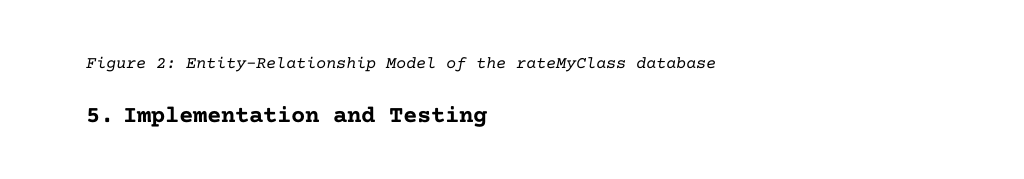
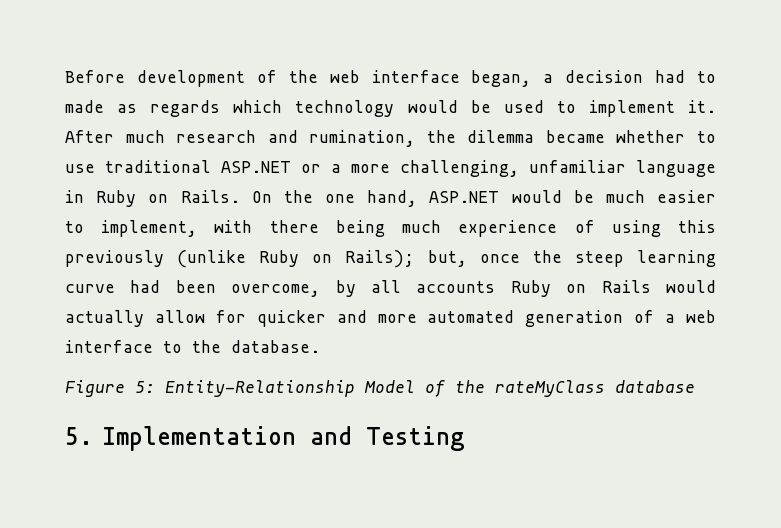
- Figure 2: Entity-Relationship Model of the rateMyClass database
+ Before development of the web interface began, a decision had to made as regards which technology would be used to implement it. After much research and rumination, the dilemma became whether to use traditional ASP.NET or a more challenging, unfamiliar language in Ruby on Rails. On the one hand, ASP.NET would be much easier to implement, with there being much experience of using this previously (unlike Ruby on Rails); but, once the steep learning curve had been overcome, by all accounts Ruby on Rails would actually allow for quicker and more automated generation of a web interface to the database.
+ Figure 5: Entity-Relationship Model of the rateMyClass database

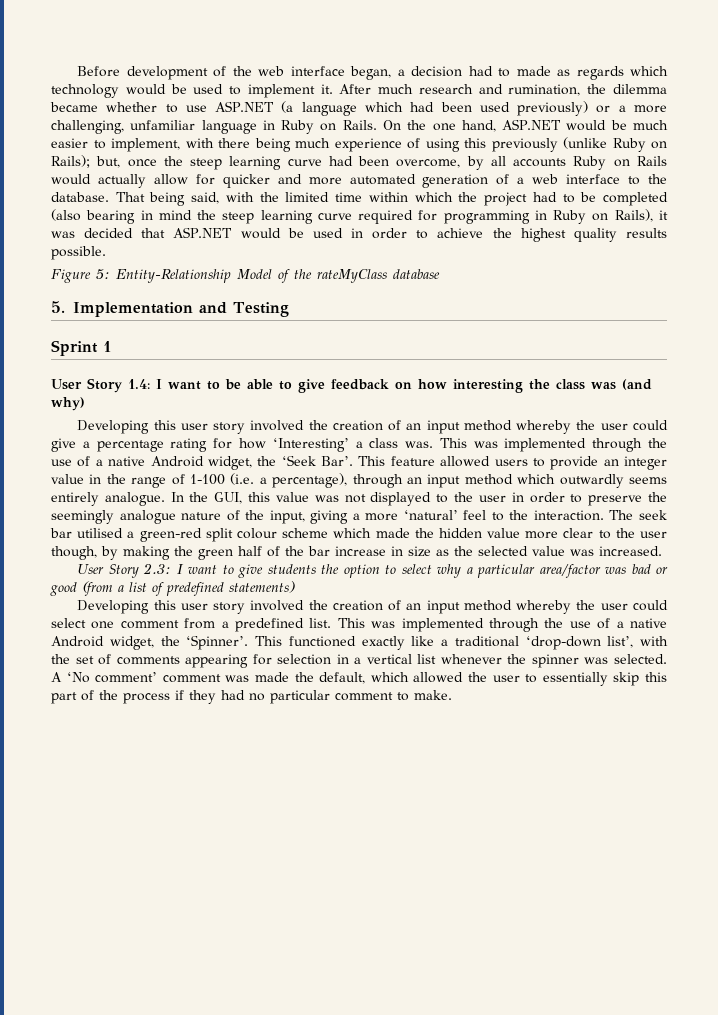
- After much research and rumination, the dilemma became whether to use traditional ASP.NET or a more challenging, unfamiliar language in Ruby on Rails.
+ After much research and rumination, the dilemma became whether to use ASP.NET (a language which had been used previously) or a more challenging, unfamiliar language in Ruby on Rails.
+ That being said, with the limited time within which the project had to be completed (also bearing in mind the steep learning curve required for programming in Ruby on Rails), it was decided that ASP.NET would be used in order to achieve the highest quality results possible.
+ Sprint 1
+ User Story 1.4: I want to be able to give feedback on how interesting the class was (and why)
+ Developing this user story involved the creation of an input method whereby the user could give a percentage rating for how ‘Interesting’ a class was. This was implemented through the use of a native Android widget, the ‘Seek Bar’. This feature allowed users to provide an integer value in the range of 1-100 (i.e. a percentage), through an input method which outwardly seems entirely analogue. In the GUI, this value was not displayed to the user in order to preserve the seemingly analogue nature of the input, giving a more ‘natural’ feel to the interaction. The seek bar utilised a green-red split colour scheme which made the hidden value more clear to the user though, by making the green half of the bar increase in size as the selected value was increased.
+ User Story 2.3: I want to give students the option to select why a particular area/factor was bad or good (from a list of predefined statements)
+ Developing this user story involved the creation of an input method whereby the user could select one comment from a predefined list. This was implemented through the use of a native Android widget, the ‘Spinner’. This functioned exactly like a traditional ‘drop-down list’, with the set of comments appearing for selection in a vertical list whenever the spinner was selected. A ‘No comment’ comment was made the default, which allowed the user to essentially skip this part of the process if they had no particular comment to make.

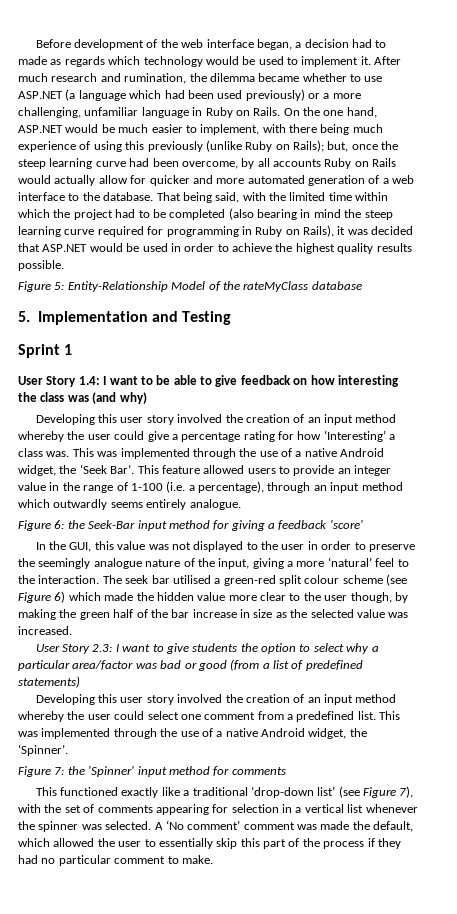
- This feature allowed users to provide an integer value in the range of 1-100 (i.e. a percentage), through an input method which outwardly seems entirely analogue. In the GUI, this value was not displayed to the user in order to preserve the seemingly analogue nature of the input, giving a more ‘natural’ feel to the interaction.
+ This feature allowed users to provide an integer value in the range of 1-100 (i.e. a percentage), through an input method which outwardly seems entirely analogue.
+ Figure 6: the Seek-Bar input method for giving a feedback 'score'
+ In the GUI, this value was not displayed to the user in order to preserve the seemingly analogue nature of the input, giving a more ‘natural’ feel to the interaction.
- The seek bar utilised a green-red split colour scheme which made the hidden value more clear to the user though, by making the green half of the bar increase in size as the selected value was increased.
+ The seek bar utilised a green-red split colour scheme (see Figure 6) which made the hidden value more clear to the user though, by making the green half of the bar increase in size as the selected value was increased.
- This was implemented through the use of a native Android widget, the ‘Spinner’. This functioned exactly like a traditional ‘drop-down list’, with the set of comments appearing for selection in a vertical list whenever the spinner was selected.
+ This was implemented through the use of a native Android widget, the ‘Spinner’.
+ Figure 7: the 'Spinner' input method for comments
+ This functioned exactly like a traditional ‘drop-down list’ (see Figure 7), with the set of comments appearing for selection in a vertical list whenever the spinner was selected.

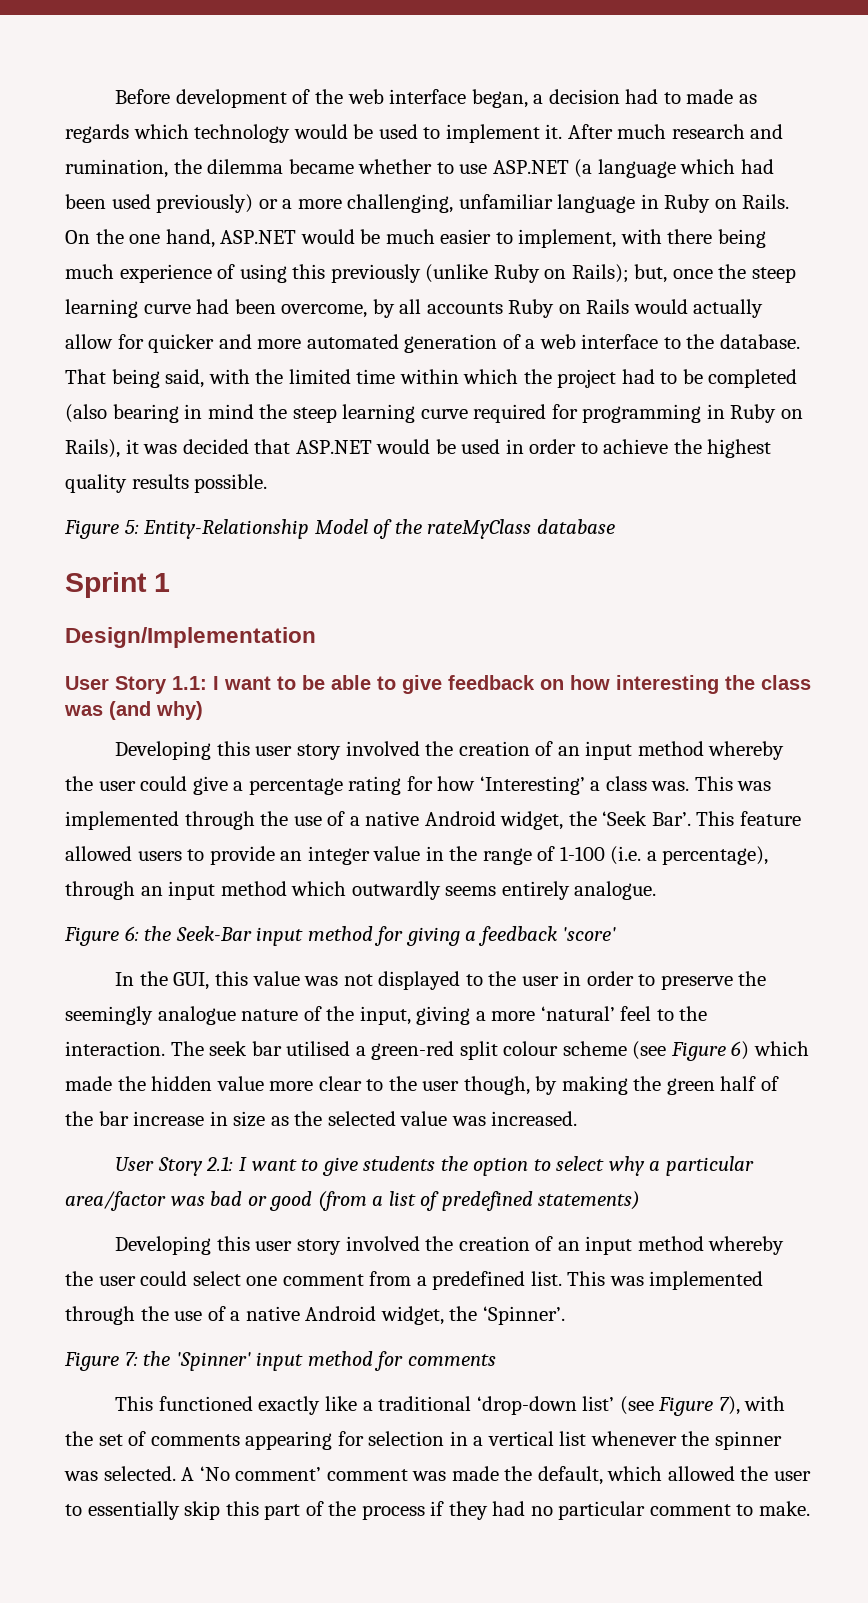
- 5. Implementation and Testing
- User Story 1.4: I want to be able to give feedback on how interesting the class was (and why)
+ Design/Implementation
+ User Story 1.1: I want to be able to give feedback on how interesting the class was (and why)
- User Story 2.3: I want to give students the option to select why a particular area/factor was bad or good (from a list of predefined statements)
+ User Story 2.1: I want to give students the option to select why a particular area/factor was bad or good (from a list of predefined statements)

